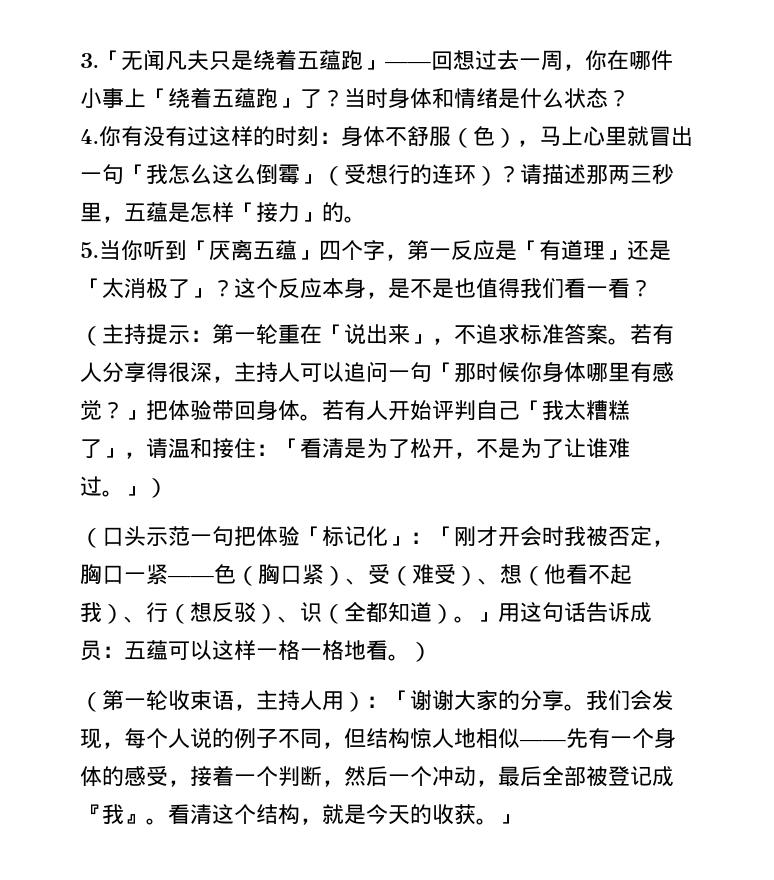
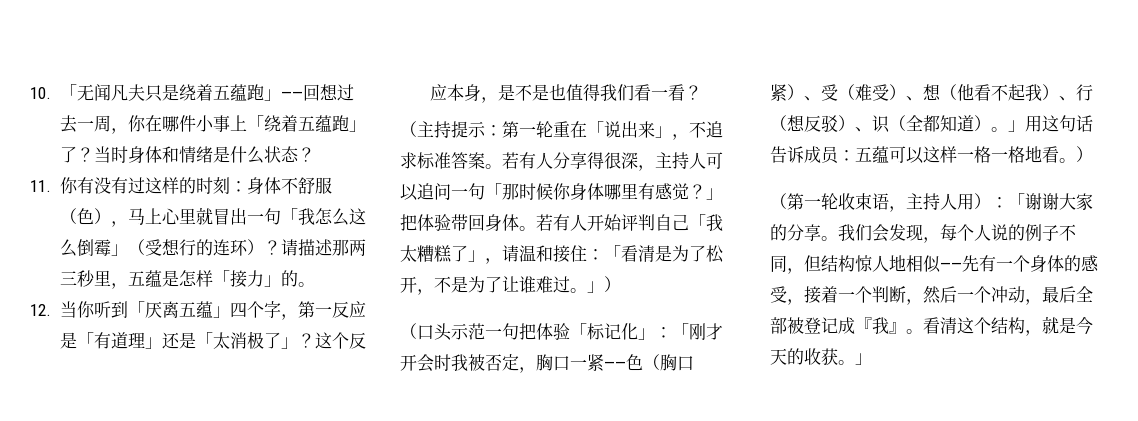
- 3.「无闻凡夫只是绕着五蕴跑」——回想过去一周，你在哪件小事上「绕着五蕴跑」了？
+ 10.「无闻凡夫只是绕着五蕴跑」——回想过去一周，你在哪件小事上「绕着五蕴跑」了？
- 4.你有没有过这样的时刻：身体不舒服（色），马上心里就冒出一句「我怎么这么倒霉」（受想行的连环）？
+ 11.你有没有过这样的时刻：身体不舒服（色），马上心里就冒出一句「我怎么这么倒霉」（受想行的连环）？
- 5.当你听到「厌离五蕴」四个字，第一反应是「有道理」还是「太消极了」？
+ 12.当你听到「厌离五蕴」四个字，第一反应是「有道理」还是「太消极了」？

